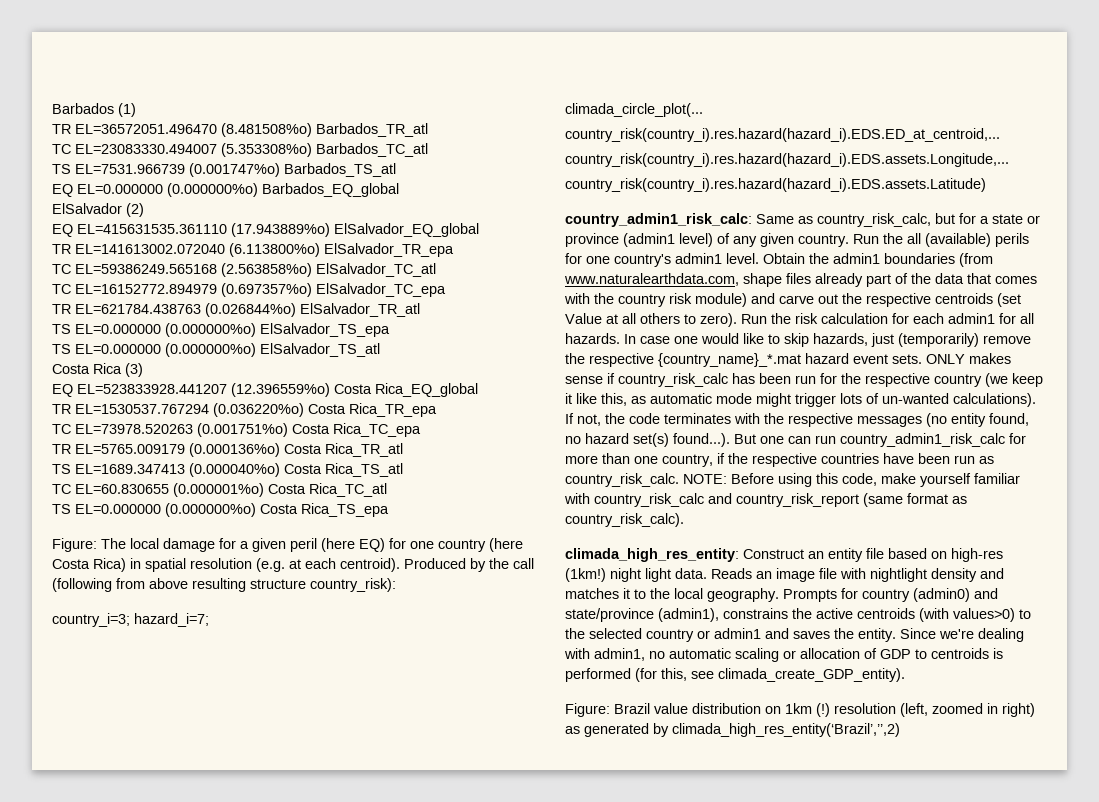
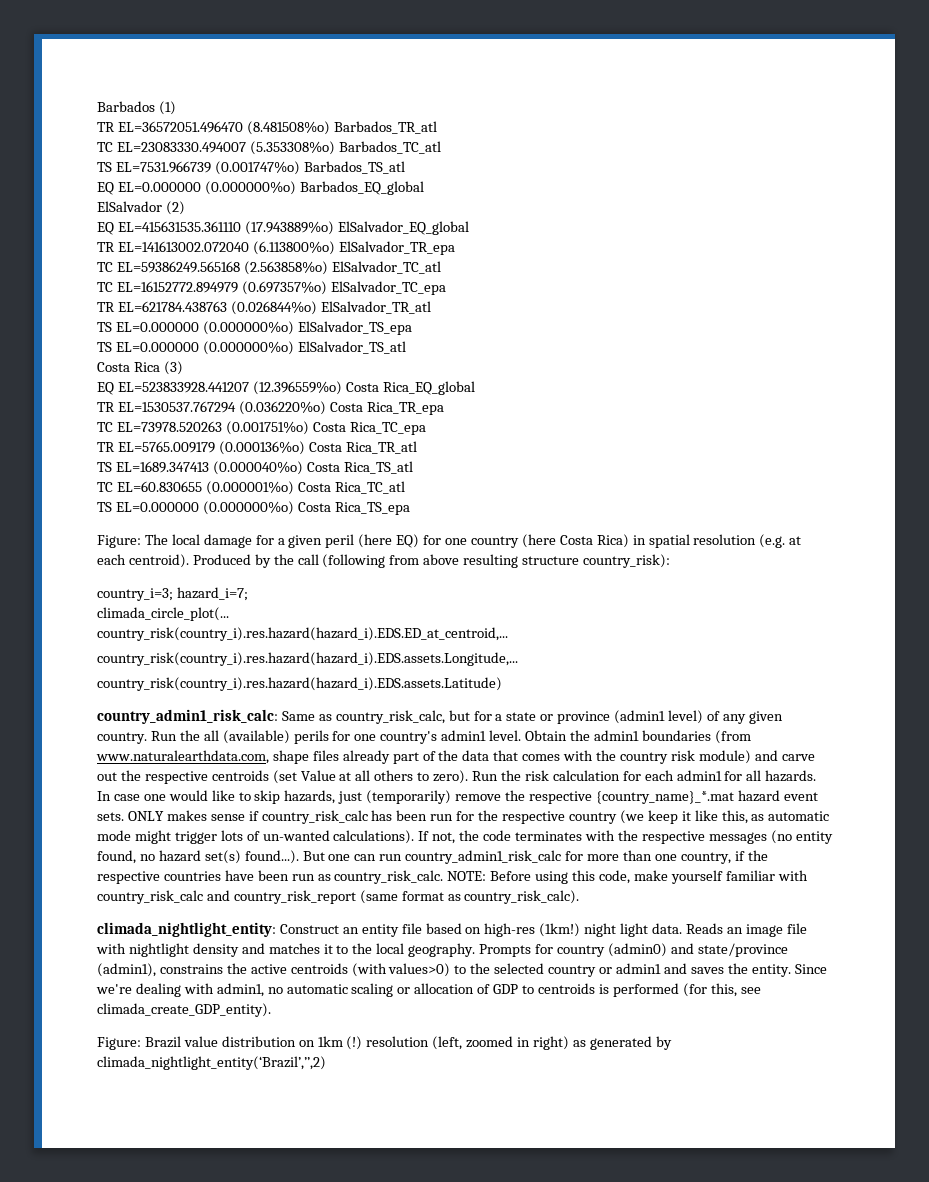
- climada_high_res_entity: Construct an entity file based on high-res (1km!) night light data.
+ climada_nightlight_entity: Construct an entity file based on high-res (1km!) night light data.
- Figure: Brazil value distribution on 1km (!) resolution (left, zoomed in right) as generated by climada_high_res_entity(‘Brazil’,’’,2)
+ Figure: Brazil value distribution on 1km (!) resolution (left, zoomed in right) as generated by climada_nightlight_entity(‘Brazil’,’’,2)

